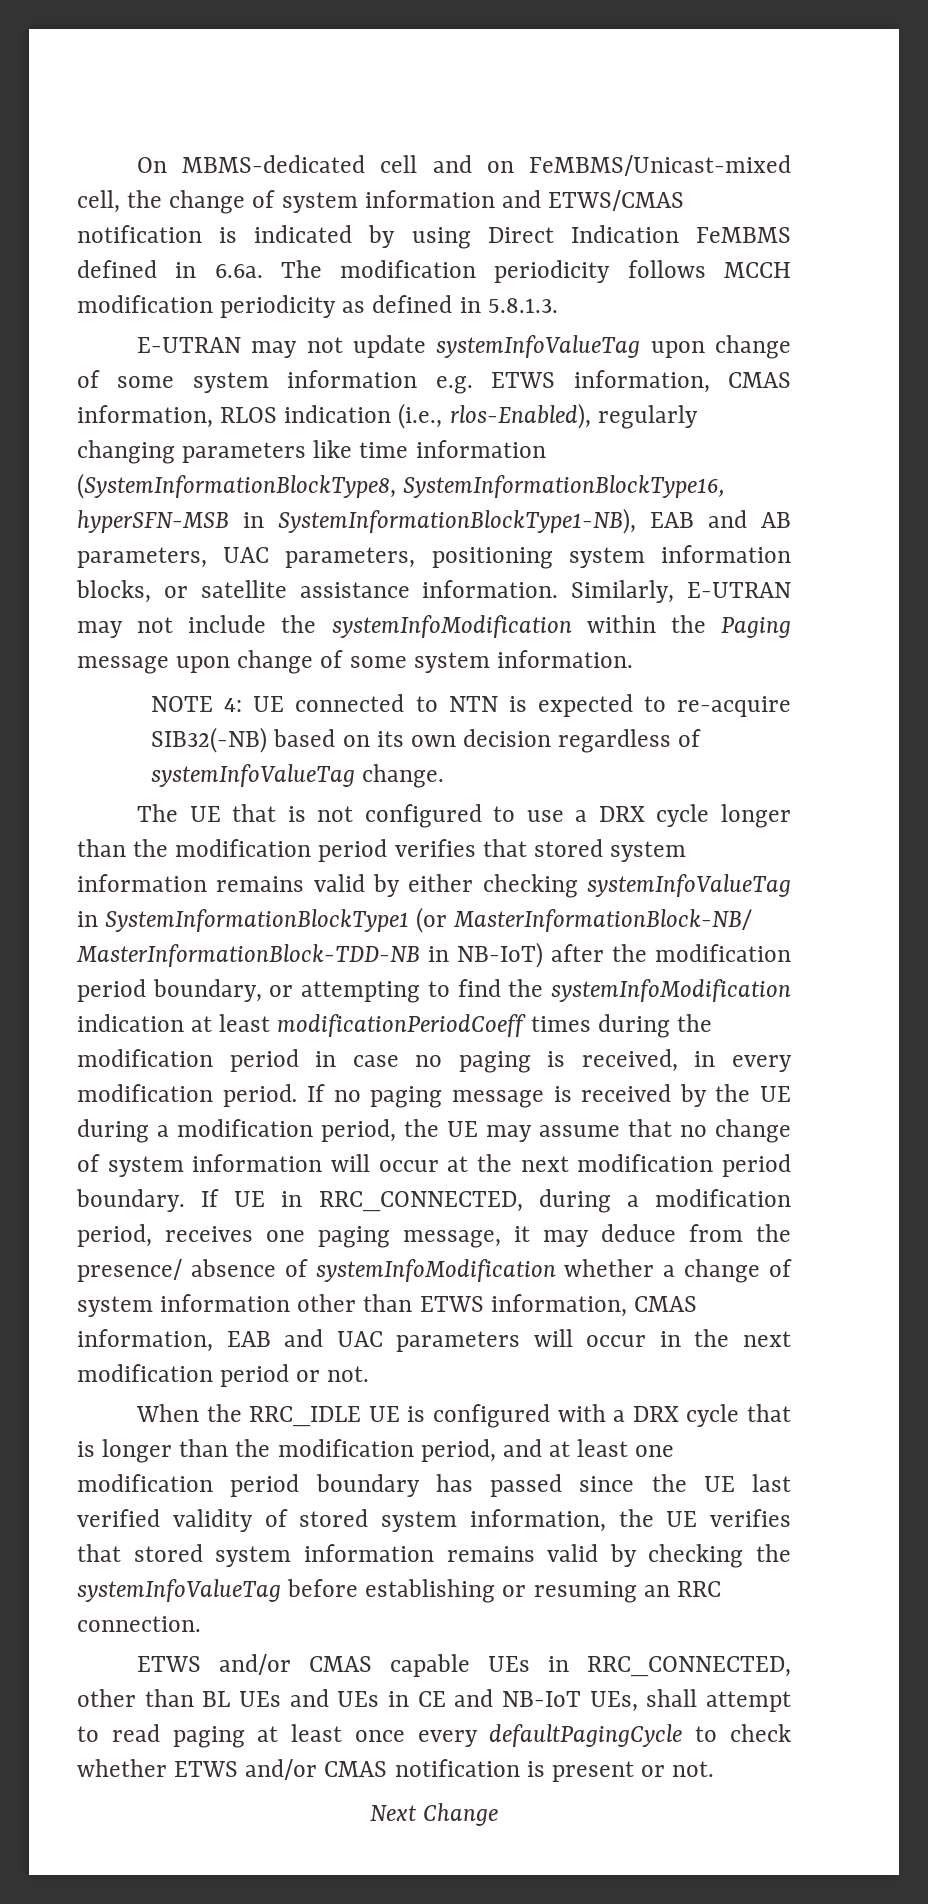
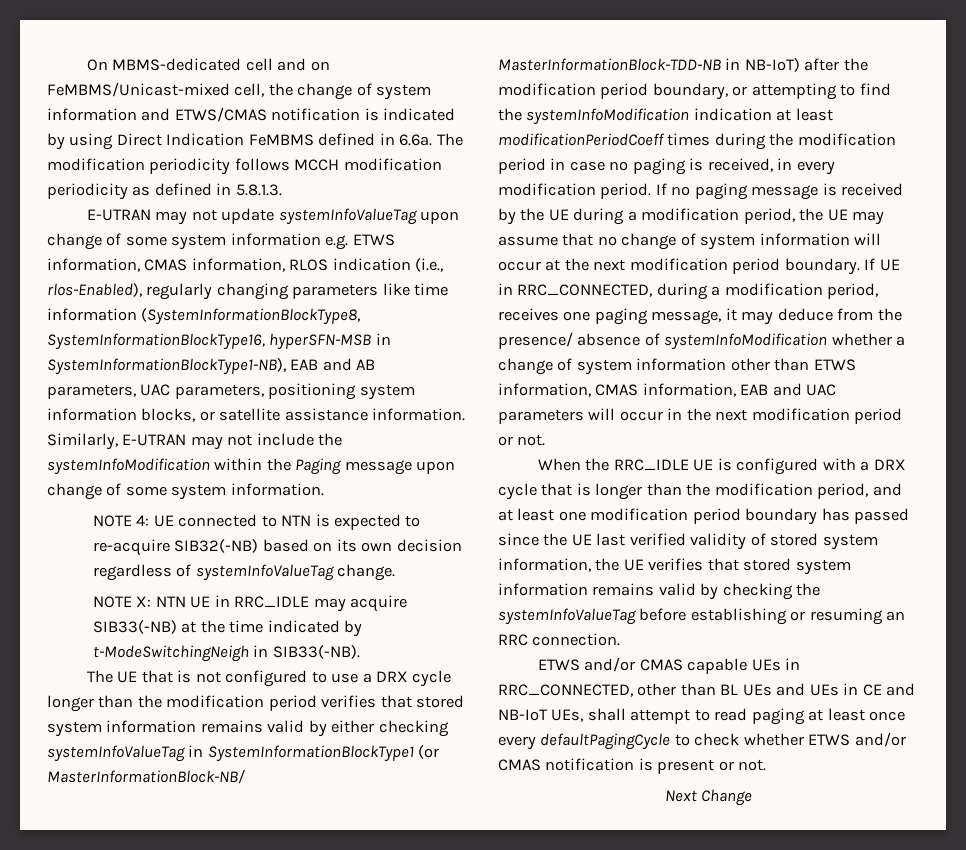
+ NOTE X: NTN UE in RRC_IDLE may acquire SIB33(-NB) at the time indicated by t-ModeSwitchingNeigh in SIB33(-NB).

